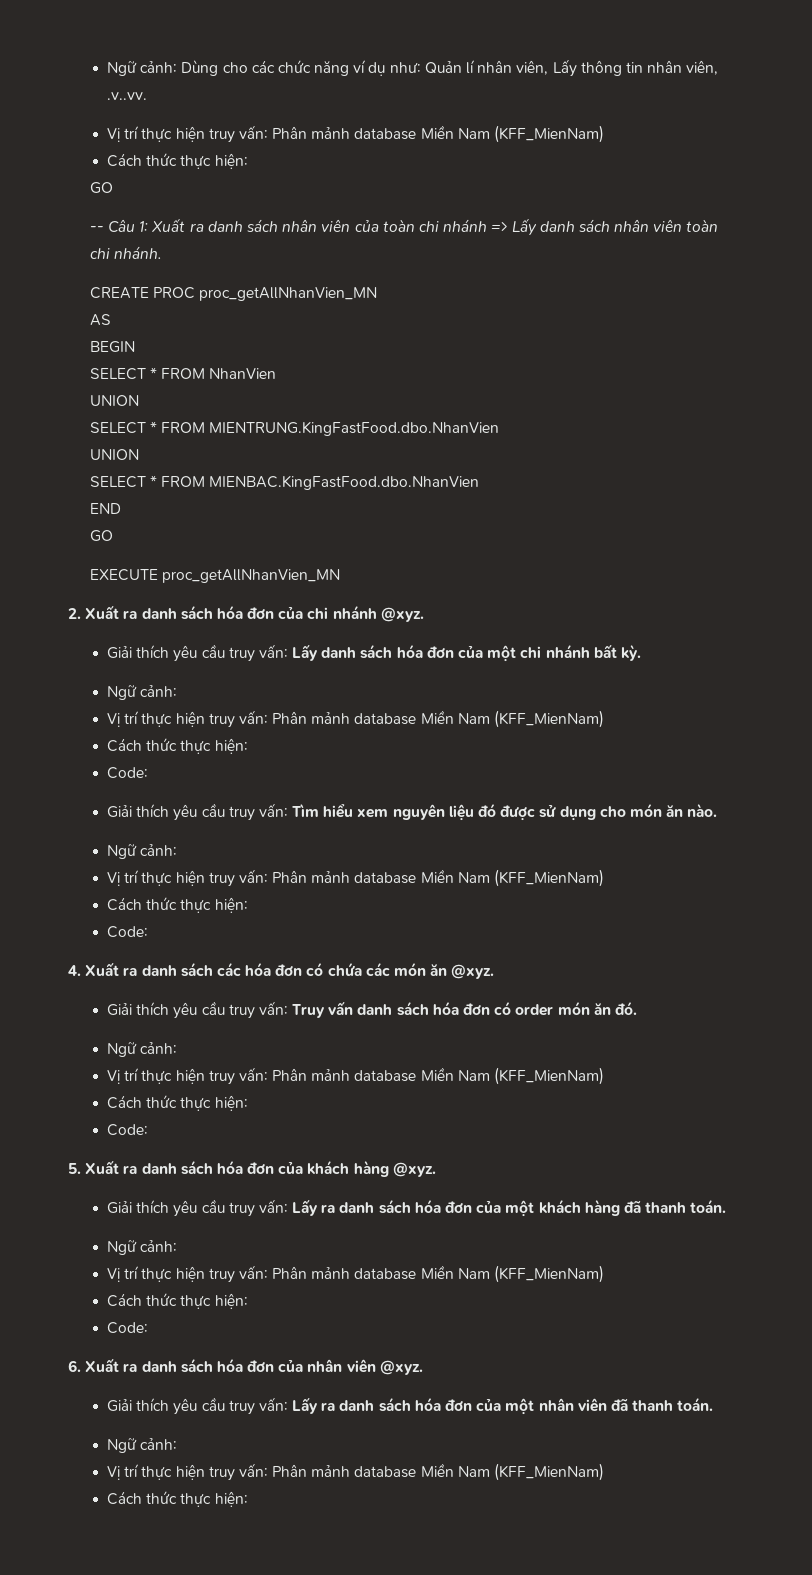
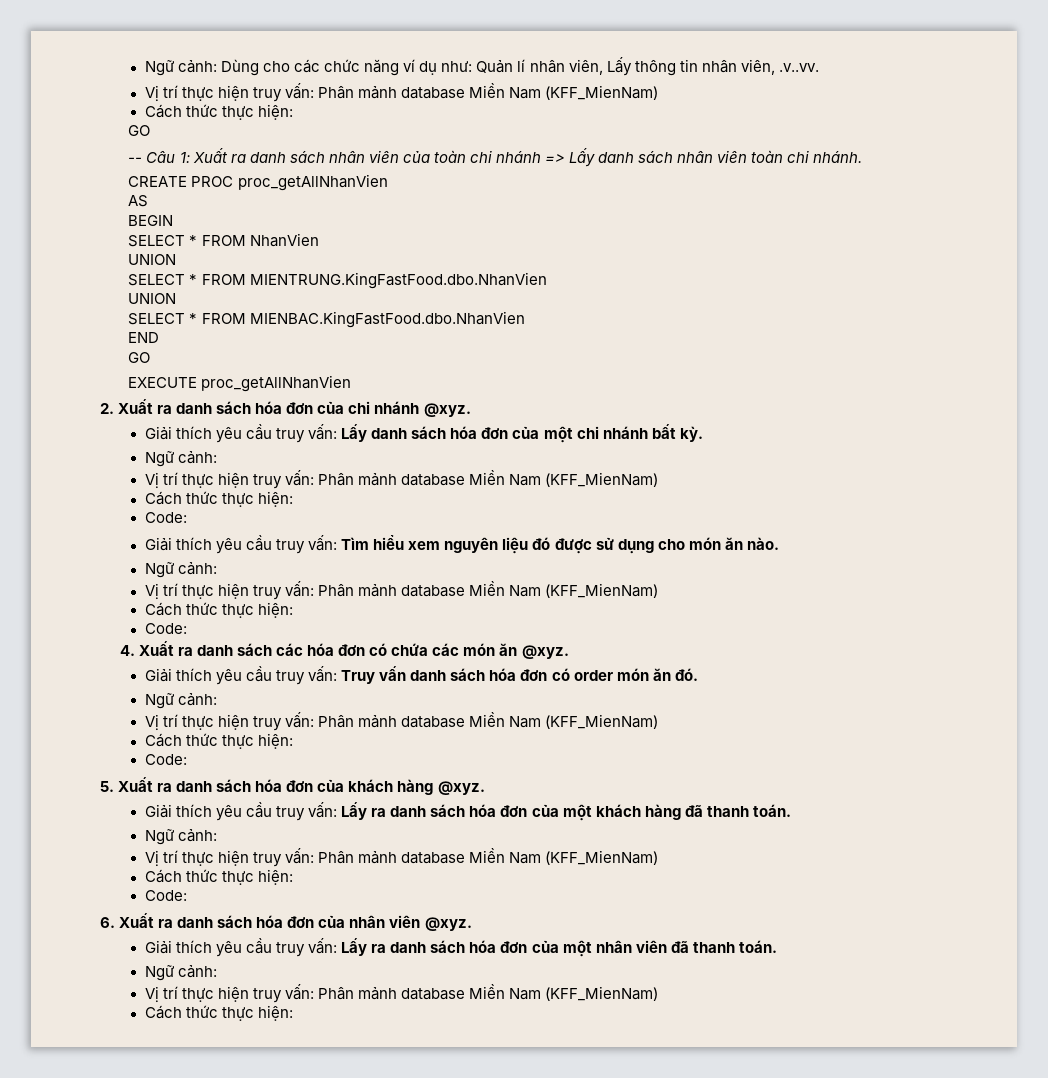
- CREATE PROC proc_getAllNhanVien_MN
+ CREATE PROC proc_getAllNhanVien
- EXECUTE proc_getAllNhanVien_MN
+ EXECUTE proc_getAllNhanVien

